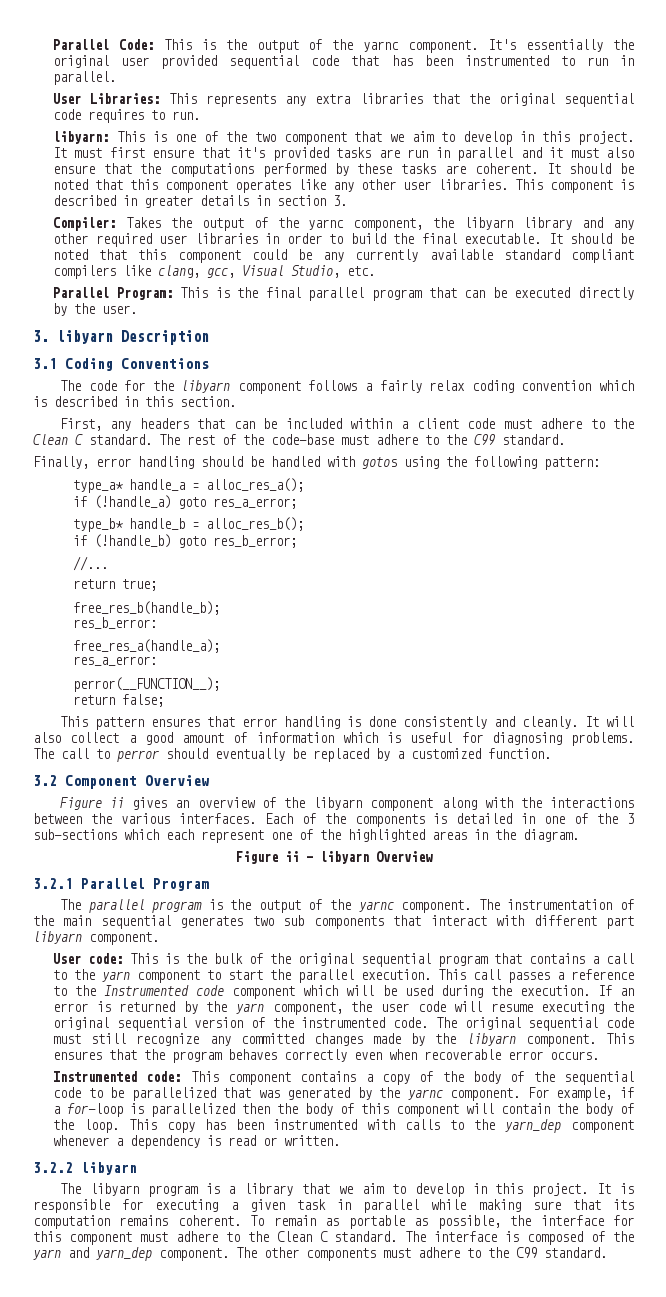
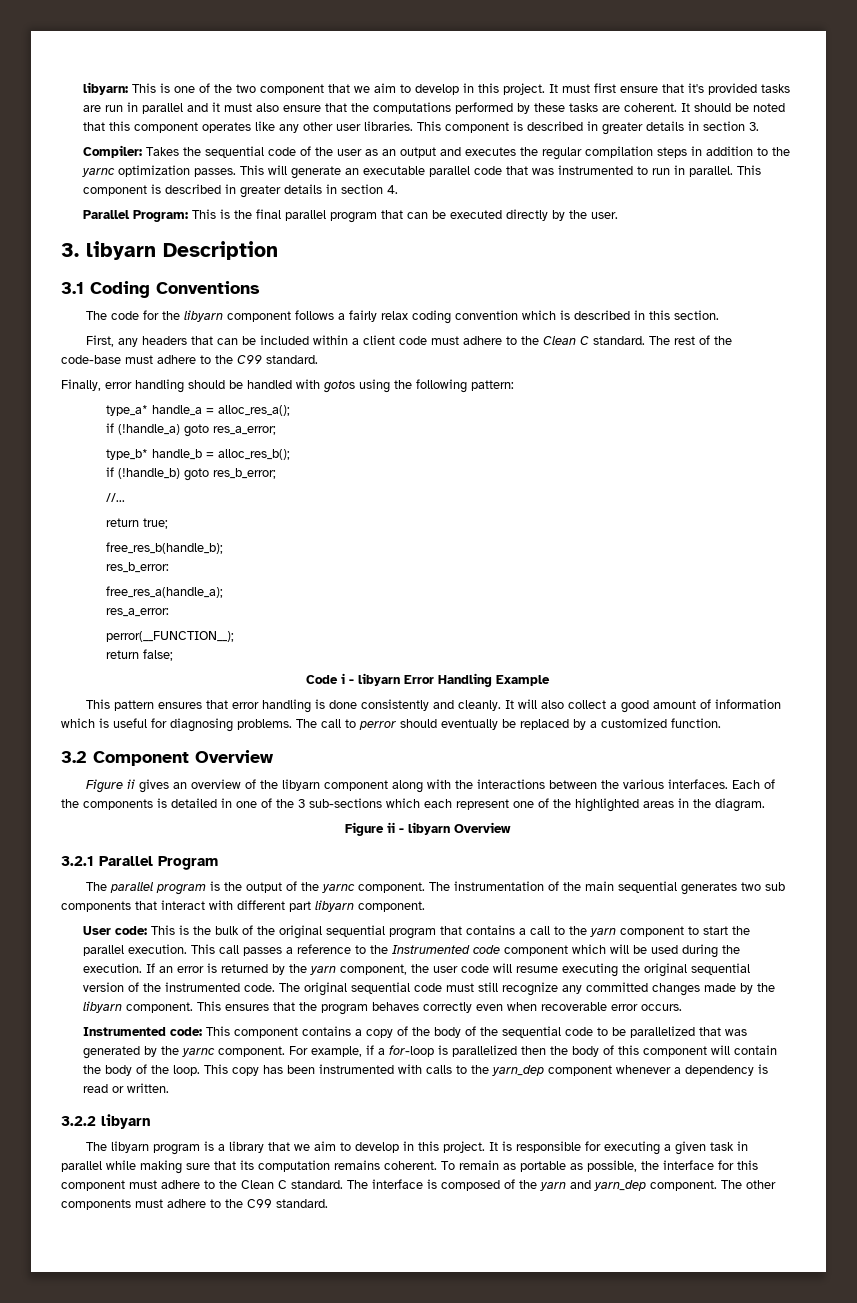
- Parallel Code: This is the output of the yarnc component. It's essentially the original user provided sequential code that has been instrumented to run in parallel.
- User Libraries: This represents any extra libraries that the original sequential code requires to run.
- Compiler: Takes the output of the yarnc component, the libyarn library and any other required user libraries in order to build the final executable. It should be noted that this component could be any currently available standard compliant compilers like clang, gcc, Visual Studio, etc.
+ Compiler: Takes the sequential code of the user as an output and executes the regular compilation steps in addition to the yarnc optimization passes. This will generate an executable parallel code that was instrumented to run in parallel. This component is described in greater details in section 4.
+ Code i - libyarn Error Handling Example

